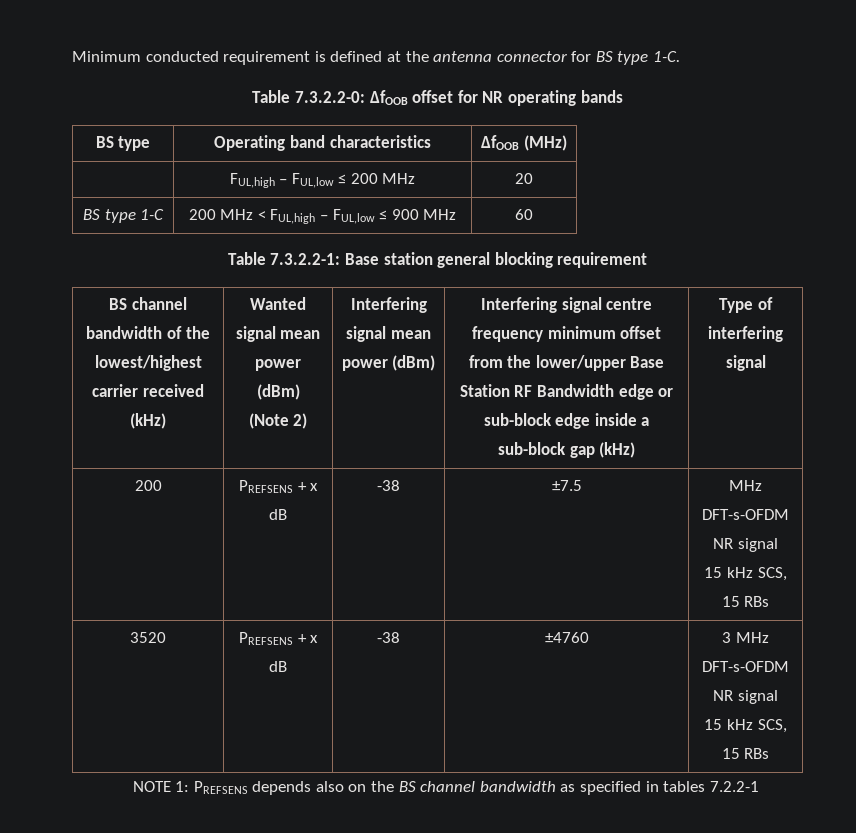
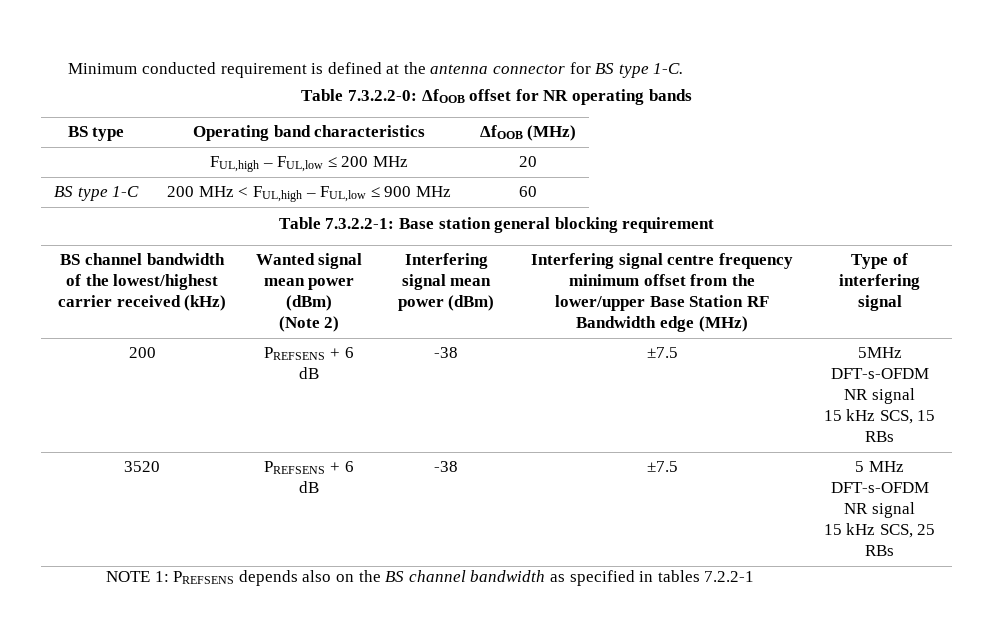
- Interfering signal centre frequency minimum offset from the lower/upper Base Station RF Bandwidth edge or sub-block edge inside a sub-block gap (kHz)
+ Interfering signal centre frequency minimum offset from the lower/upper Base Station RF Bandwidth edge (MHz)
- 200 | PREFSENS + x dB | -38 | ±7.5 | MHz DFT-s-OFDM NR signal
+ 200 | PREFSENS + 6 dB | -38 | ±7.5 | 5MHz DFT-s-OFDM NR signal
- 3520 | PREFSENS + x dB | -38 | ±4760 | 3 MHz DFT-s-OFDM NR signal
- 15 kHz SCS, 15 RBs
+ 3520 | PREFSENS + 6 dB | -38 | ±7.5 | 5 MHz DFT-s-OFDM NR signal
+ 15 kHz SCS, 25 RBs

